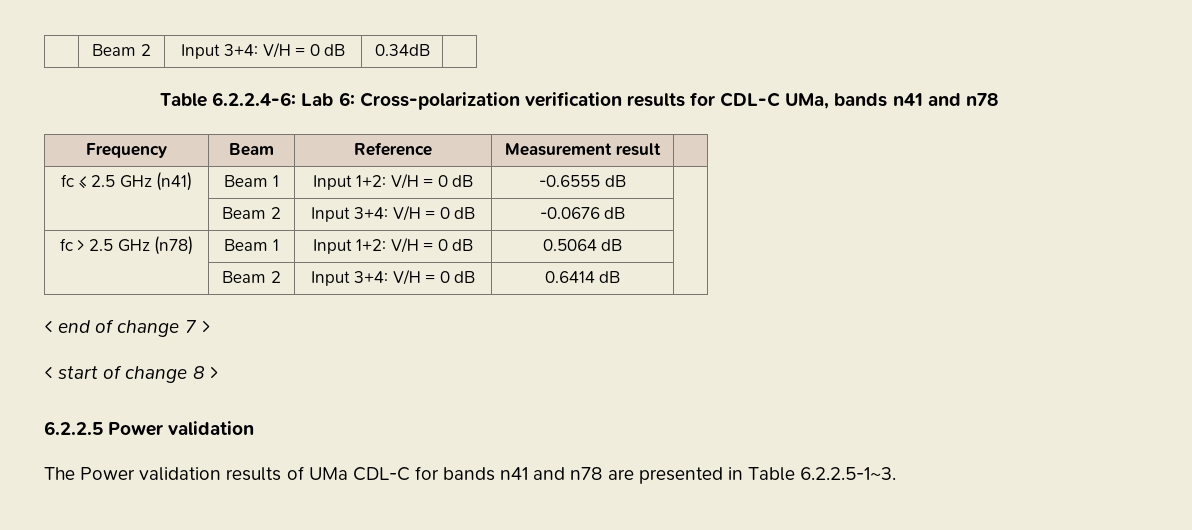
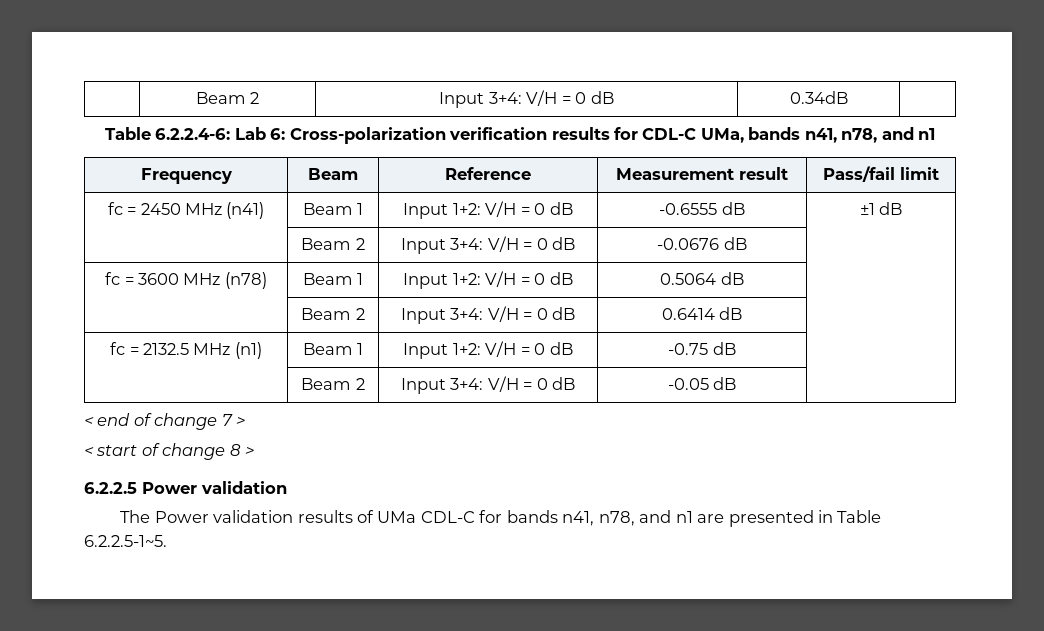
- Table 6.2.2.4-6: Lab 6: Cross-polarization verification results for CDL-C UMa, bands n41 and n78
+ Table 6.2.2.4-6: Lab 6: Cross-polarization verification results for CDL-C UMa, bands n41, n78, and n1
- Frequency | Beam | Reference | Measurement result |
- fc ≤ 2.5 GHz (n41) | Beam 1 | Input 1+2: V/H = 0 dB | -0.6555 dB |
+ Frequency | Beam | Reference | Measurement result | Pass/fail limit
+ fc = 2450 MHz (n41) | Beam 1 | Input 1+2: V/H = 0 dB | -0.6555 dB | ±1 dB
- fc > 2.5 GHz (n78) | Beam 1 | Input 1+2: V/H = 0 dB | 0.5064 dB |
+ fc = 3600 MHz (n78) | Beam 1 | Input 1+2: V/H = 0 dB | 0.5064 dB |
+ fc = 2132.5 MHz (n1) | Beam 1 | Input 1+2: V/H = 0 dB | -0.75 dB |
+ | Beam 2 | Input 3+4: V/H = 0 dB | -0.05 dB |
- The Power validation results of UMa CDL-C for bands n41 and n78 are presented in Table 6.2.2.5-1~3.
+ The Power validation results of UMa CDL-C for bands n41, n78, and n1 are presented in Table 6.2.2.5-1~5.

